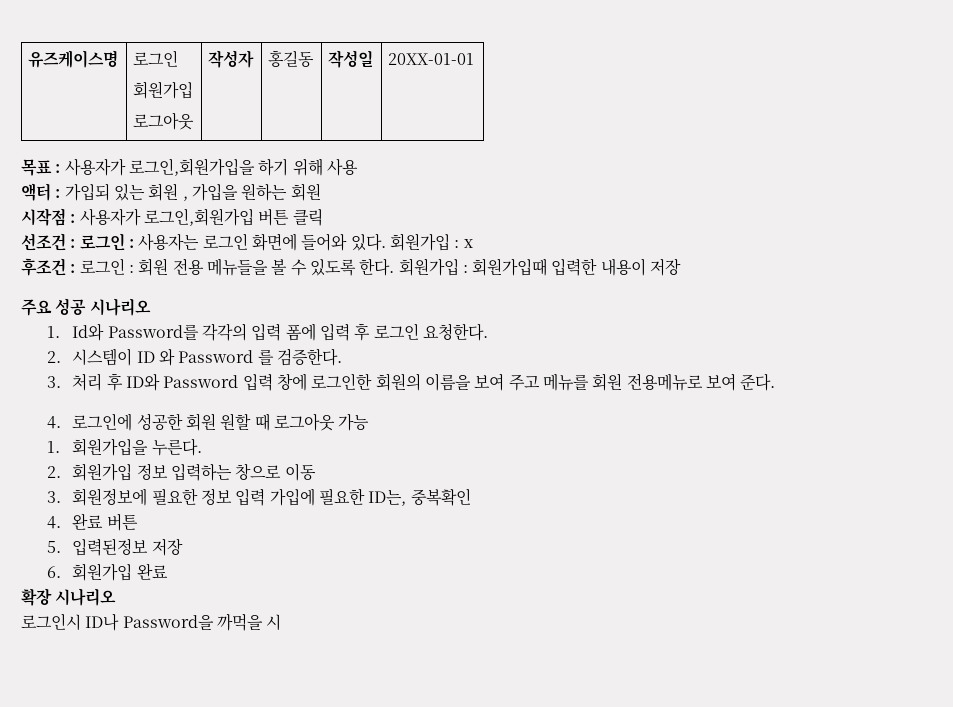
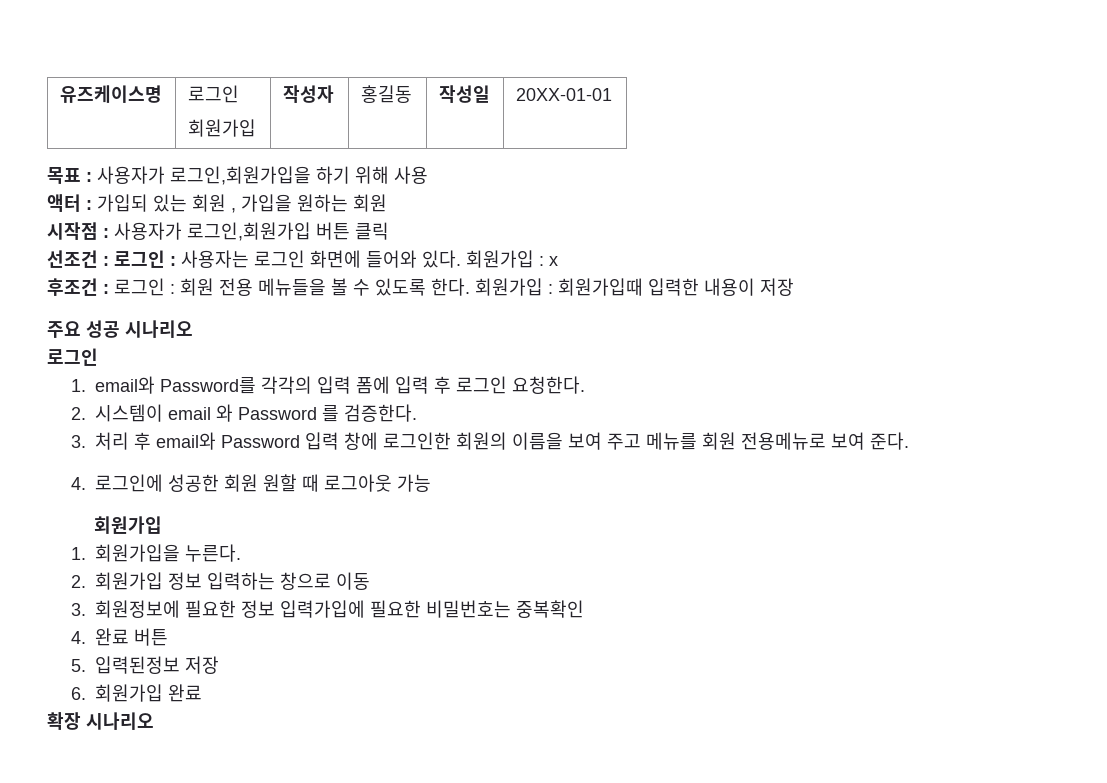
  유즈케이스명 | 로그인
- 회원가입
- 로그아웃 | 작성자 | 홍길동 | 작성일 | 20XX-01-01
+ 회원가입 | 작성자 | 홍길동 | 작성일 | 20XX-01-01
  주요 성공 시나리오
- 1. Id와 Password를 각각의 입력 폼에 입력 후 로그인 요청한다.
+ 로그인
+ 1. email와 Password를 각각의 입력 폼에 입력 후 로그인 요청한다.
- 2. 시스템이 ID 와 Password 를 검증한다.
+ 2. 시스템이 email 와 Password 를 검증한다.
- 3. 처리 후 ID와 Password 입력 창에 로그인한 회원의 이름을 보여 주고 메뉴를 회원 전용메뉴로 보여 준다.
+ 3. 처리 후 email와 Password 입력 창에 로그인한 회원의 이름을 보여 주고 메뉴를 회원 전용메뉴로 보여 준다.
  4. 로그인에 성공한 회원 원할 때 로그아웃 가능
+ 회원가입
- 3. 회원정보에 필요한 정보 입력 가입에 필요한 ID는, 중복확인
+ 3. 회원정보에 필요한 정보 입력가입에 필요한 비밀번호는 중복확인
- 로그인시 ID나 Password을 까먹을 시

